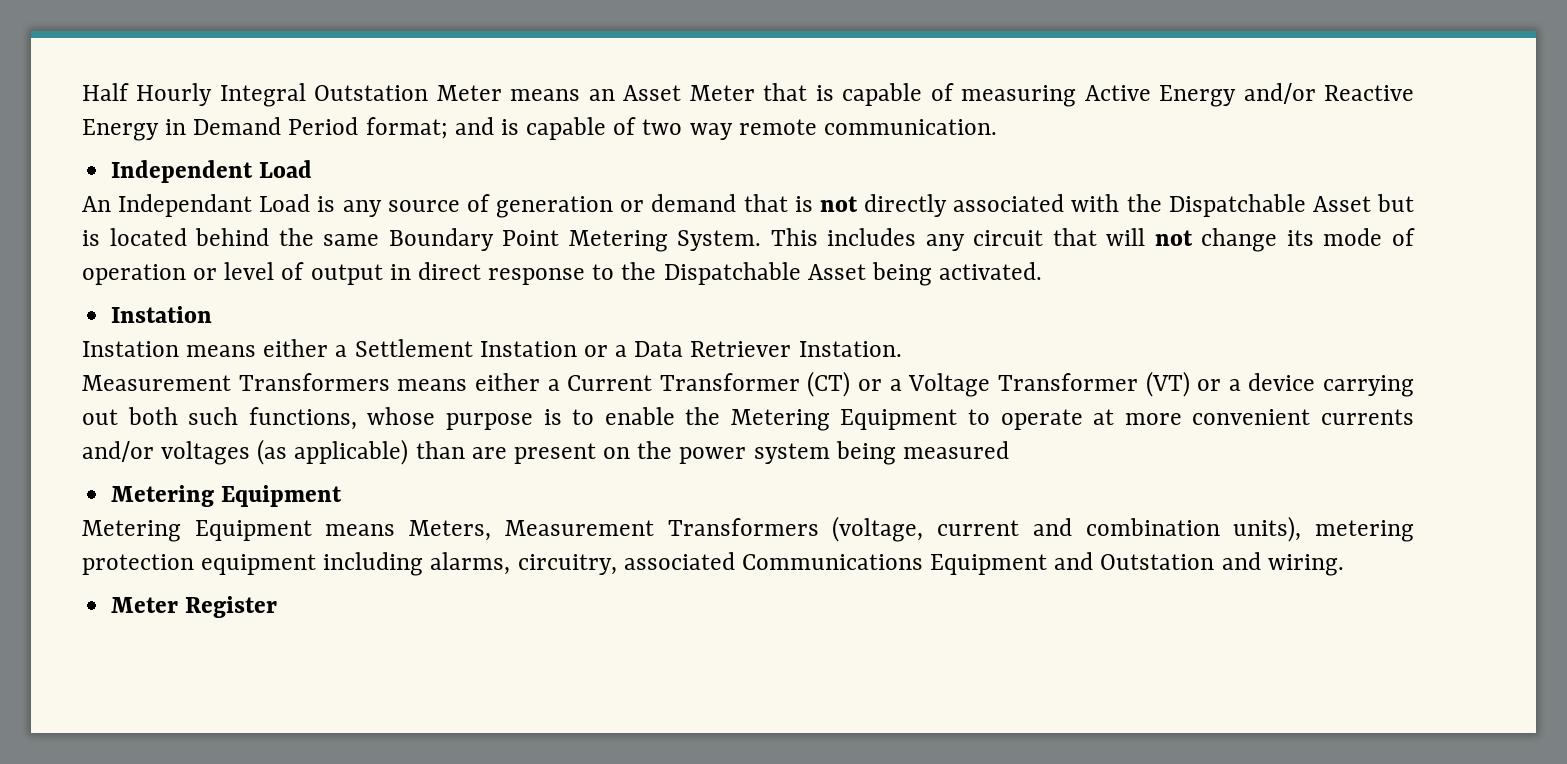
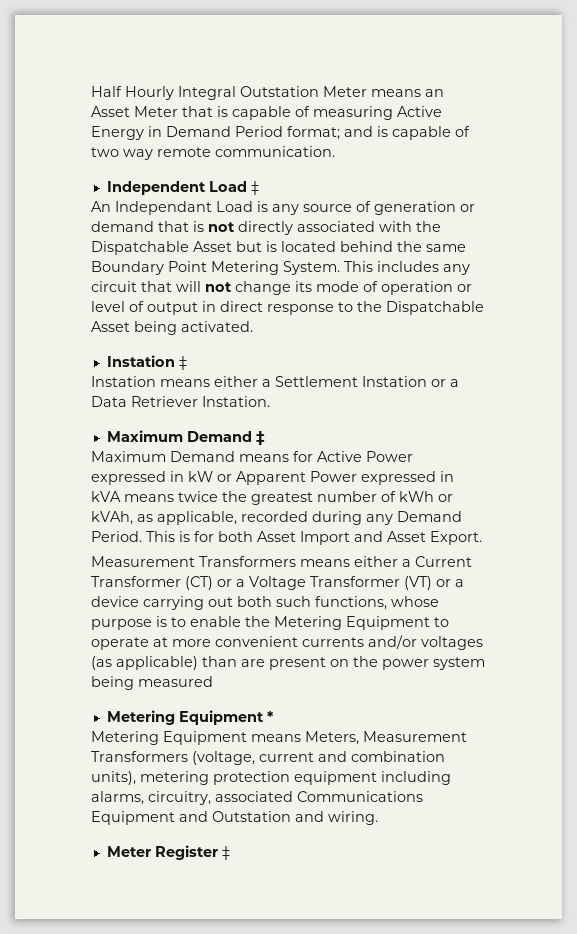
- Half Hourly Integral Outstation Meter means an Asset Meter that is capable of measuring Active Energy and/or Reactive Energy in Demand Period format; and is capable of two way remote communication.
+ Half Hourly Integral Outstation Meter means an Asset Meter that is capable of measuring Active Energy in Demand Period format; and is capable of two way remote communication.
- Independent Load
+ Independent Load ‡
  This includes any circuit that will not change its mode of operation or level of output in direct response to the Dispatchable Asset being activated.
- Instation
+ Instation ‡
+ Maximum Demand ‡
+ Maximum Demand means for Active Power expressed in kW or Apparent Power expressed in kVA means twice the greatest number of kWh or kVAh, as applicable, recorded during any Demand Period. This is for both Asset Import and Asset Export.
  Measurement Transformers means either a Current Transformer (CT) or a Voltage Transformer (VT) or a device carrying out both such functions, whose purpose is to enable the Metering Equipment to operate at more convenient currents and/or voltages (as applicable) than are present on the power system being measured
- Metering Equipment
+ Metering Equipment *
- Meter Register
+ Meter Register ‡

